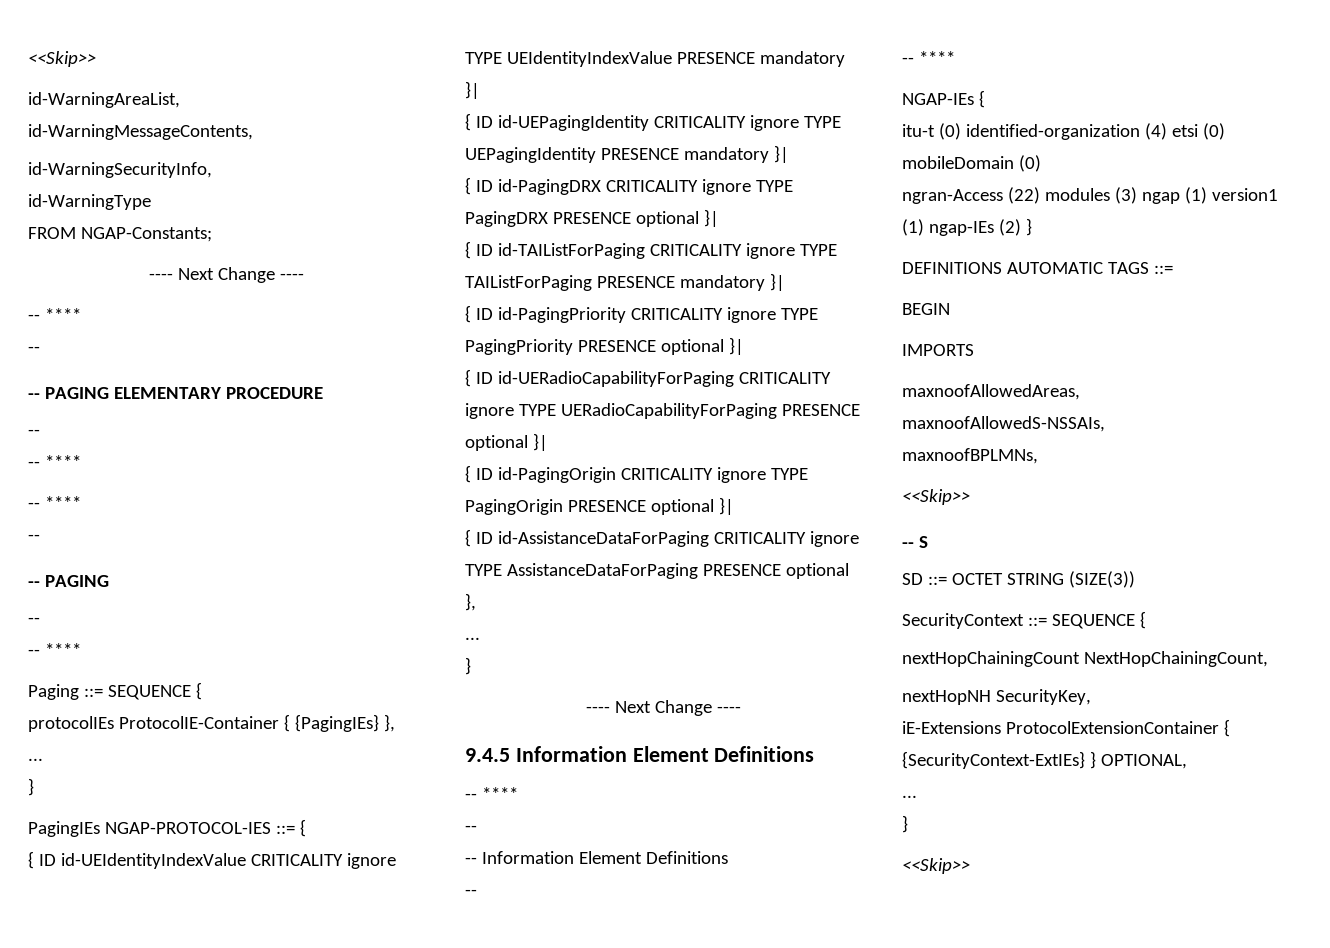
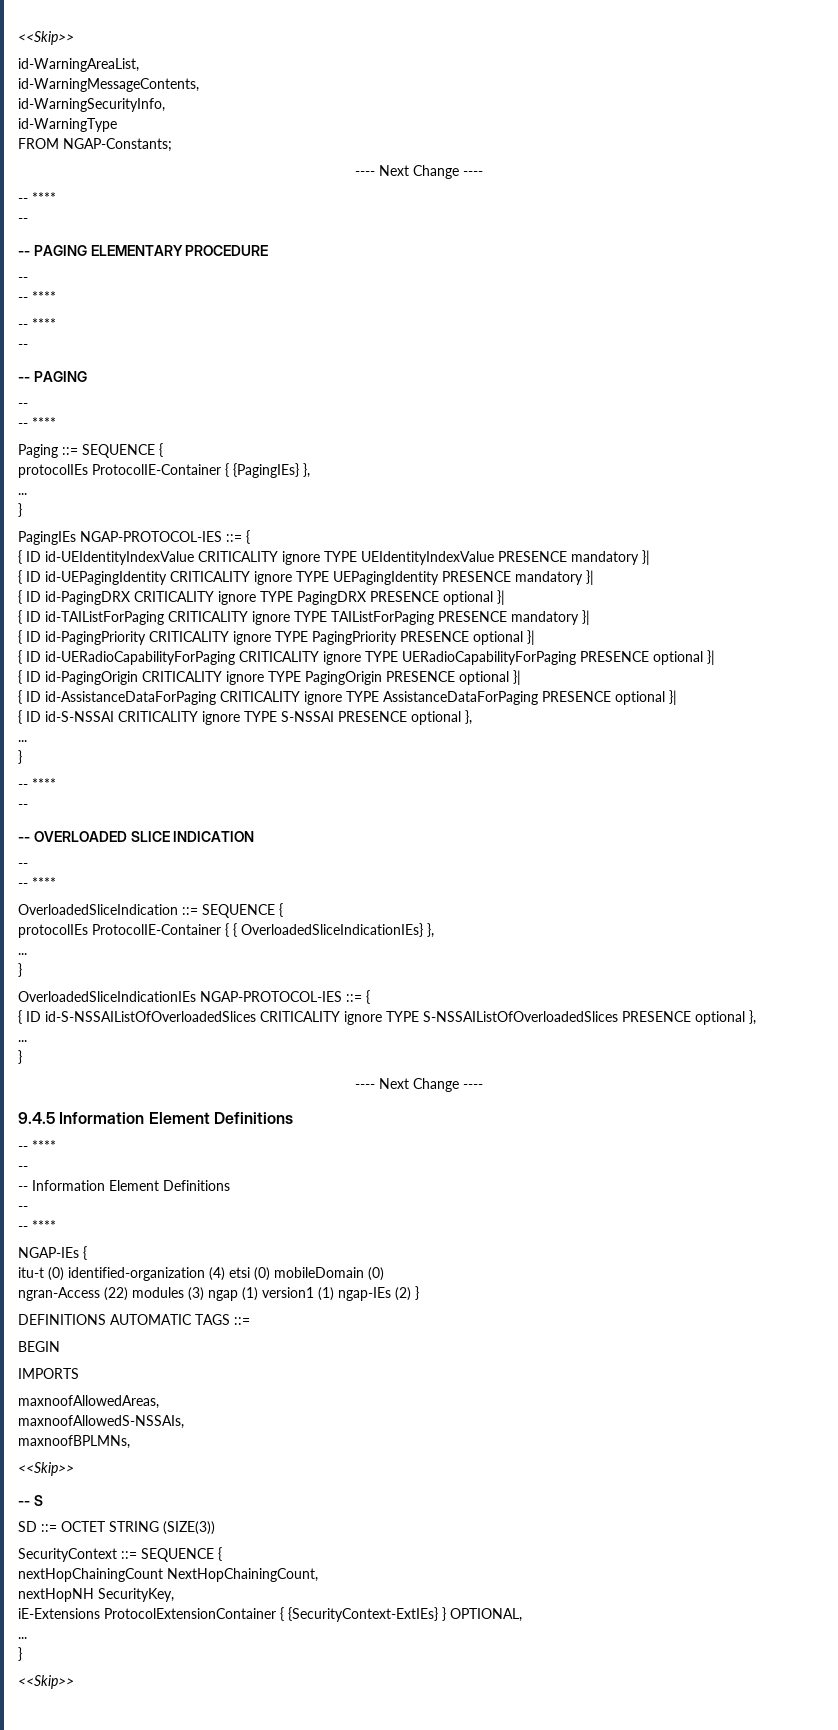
- { ID id-AssistanceDataForPaging CRITICALITY ignore TYPE AssistanceDataForPaging PRESENCE optional },
+ { ID id-AssistanceDataForPaging CRITICALITY ignore TYPE AssistanceDataForPaging PRESENCE optional }|
+ { ID id-S-NSSAI CRITICALITY ignore TYPE S-NSSAI PRESENCE optional },
+ ...
+ }
+ -- ****
+ --
+ -- OVERLOADED SLICE INDICATION
+ --
+ -- ****
+ OverloadedSliceIndication ::= SEQUENCE {
+ protocolIEs ProtocolIE-Container { { OverloadedSliceIndicationIEs} },
+ ...
+ }
+ OverloadedSliceIndicationIEs NGAP-PROTOCOL-IES ::= {
+ { ID id-S-NSSAIListOfOverloadedSlices CRITICALITY ignore TYPE S-NSSAIListOfOverloadedSlices PRESENCE optional },

